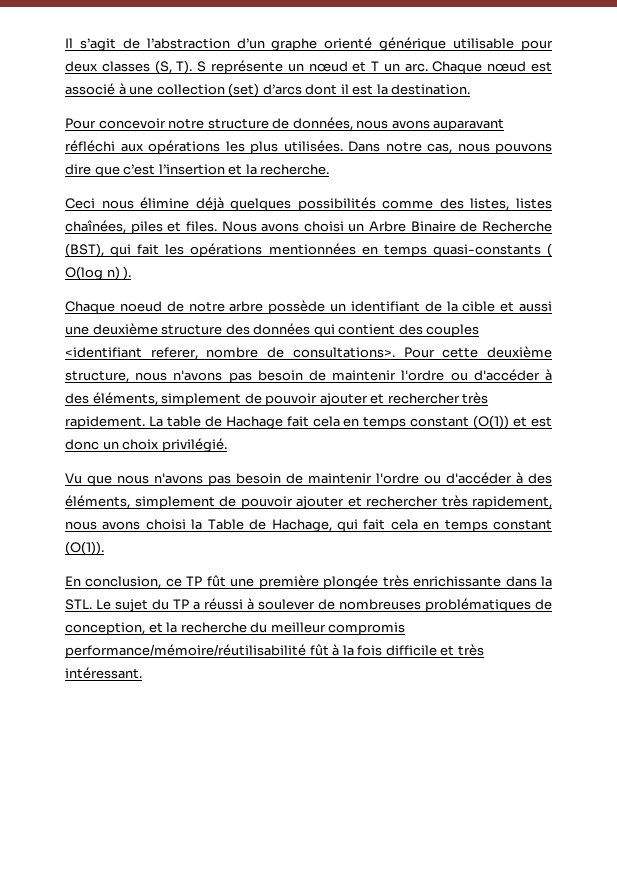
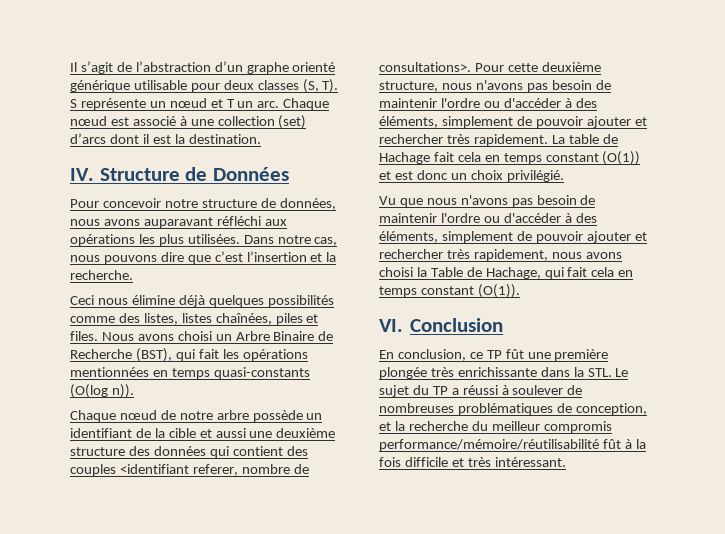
+ IV. Structure de Données
- Nous avons choisi un Arbre Binaire de Recherche (BST), qui fait les opérations mentionnées en temps quasi-constants ( O(log n) ).
- Chaque noeud de notre arbre possède un identifiant de la cible et aussi une deuxième structure des données qui contient des couples <identifiant referer, nombre de consultations>.
+ Nous avons choisi un Arbre Binaire de Recherche (BST), qui fait les opérations mentionnées en temps quasi-constants (O(log n)).
+ Chaque nœud de notre arbre possède un identifiant de la cible et aussi une deuxième structure des données qui contient des couples <identifiant referer, nombre de consultations>.
+ VI. Conclusion

